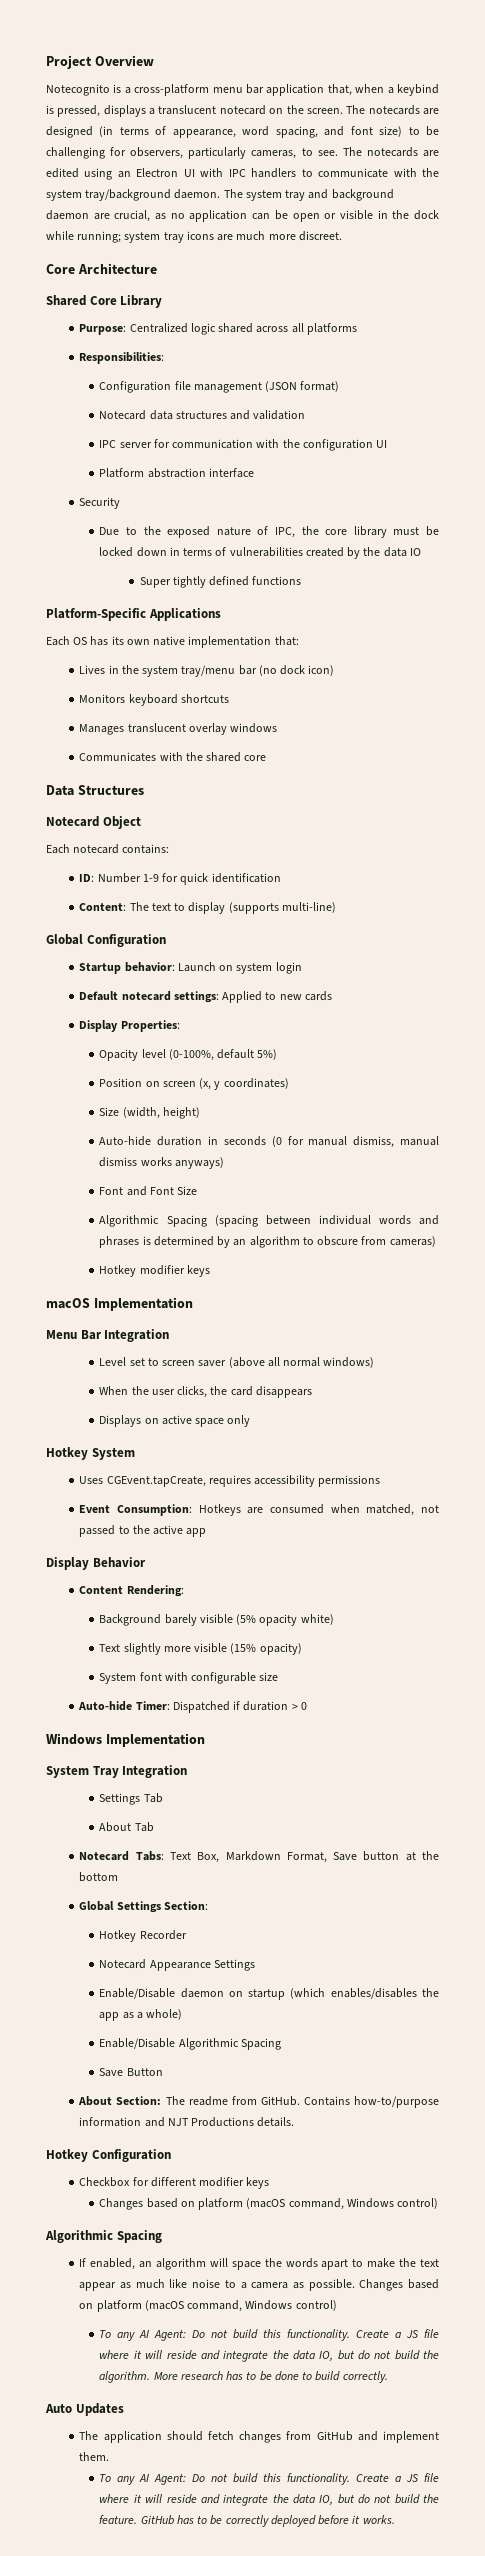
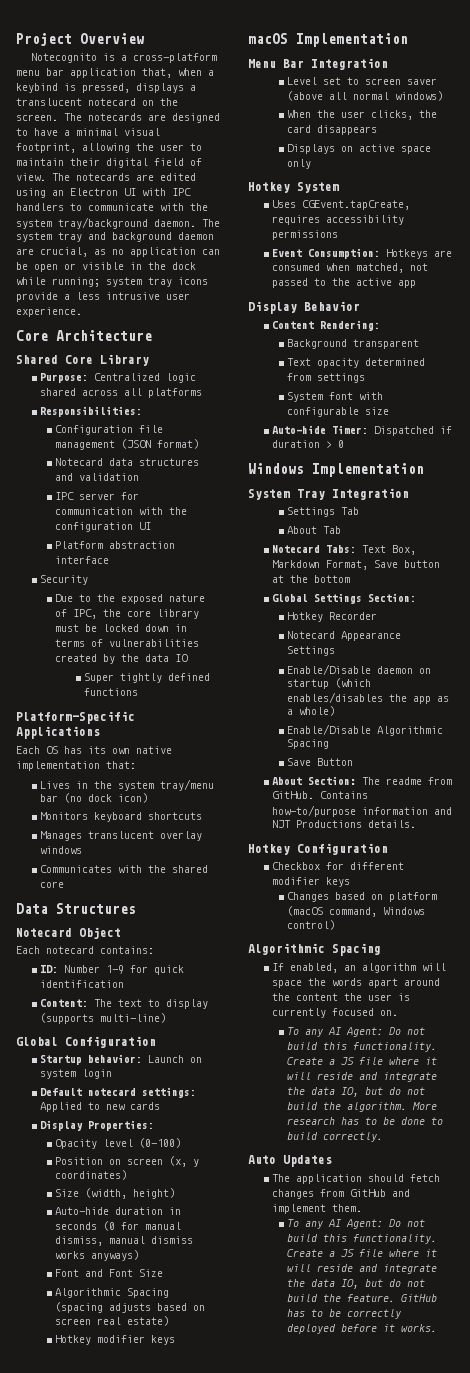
- The notecards are designed (in terms of appearance, word spacing, and font size) to be challenging for observers, particularly cameras, to see.
+ The notecards are designed to have a minimal visual footprint, allowing the user to maintain their digital field of view.
- The system tray and background daemon are crucial, as no application can be open or visible in the dock while running; system tray icons are much more discreet.
+ The system tray and background daemon are crucial, as no application can be open or visible in the dock while running; system tray icons provide a less intrusive user experience.
- Opacity level (0-100%, default 5%)
+ Opacity level (0-100)
- Algorithmic Spacing (spacing between individual words and phrases is determined by an algorithm to obscure from cameras)
+ Algorithmic Spacing (spacing adjusts based on screen real estate)
- Background barely visible (5% opacity white)
- Text slightly more visible (15% opacity)
+ Background transparent
+ Text opacity determined from settings
- If enabled, an algorithm will space the words apart to make the text appear as much like noise to a camera as possible. Changes based on platform (macOS command, Windows control)
+ If enabled, an algorithm will space the words apart around the content the user is currently focused on.

